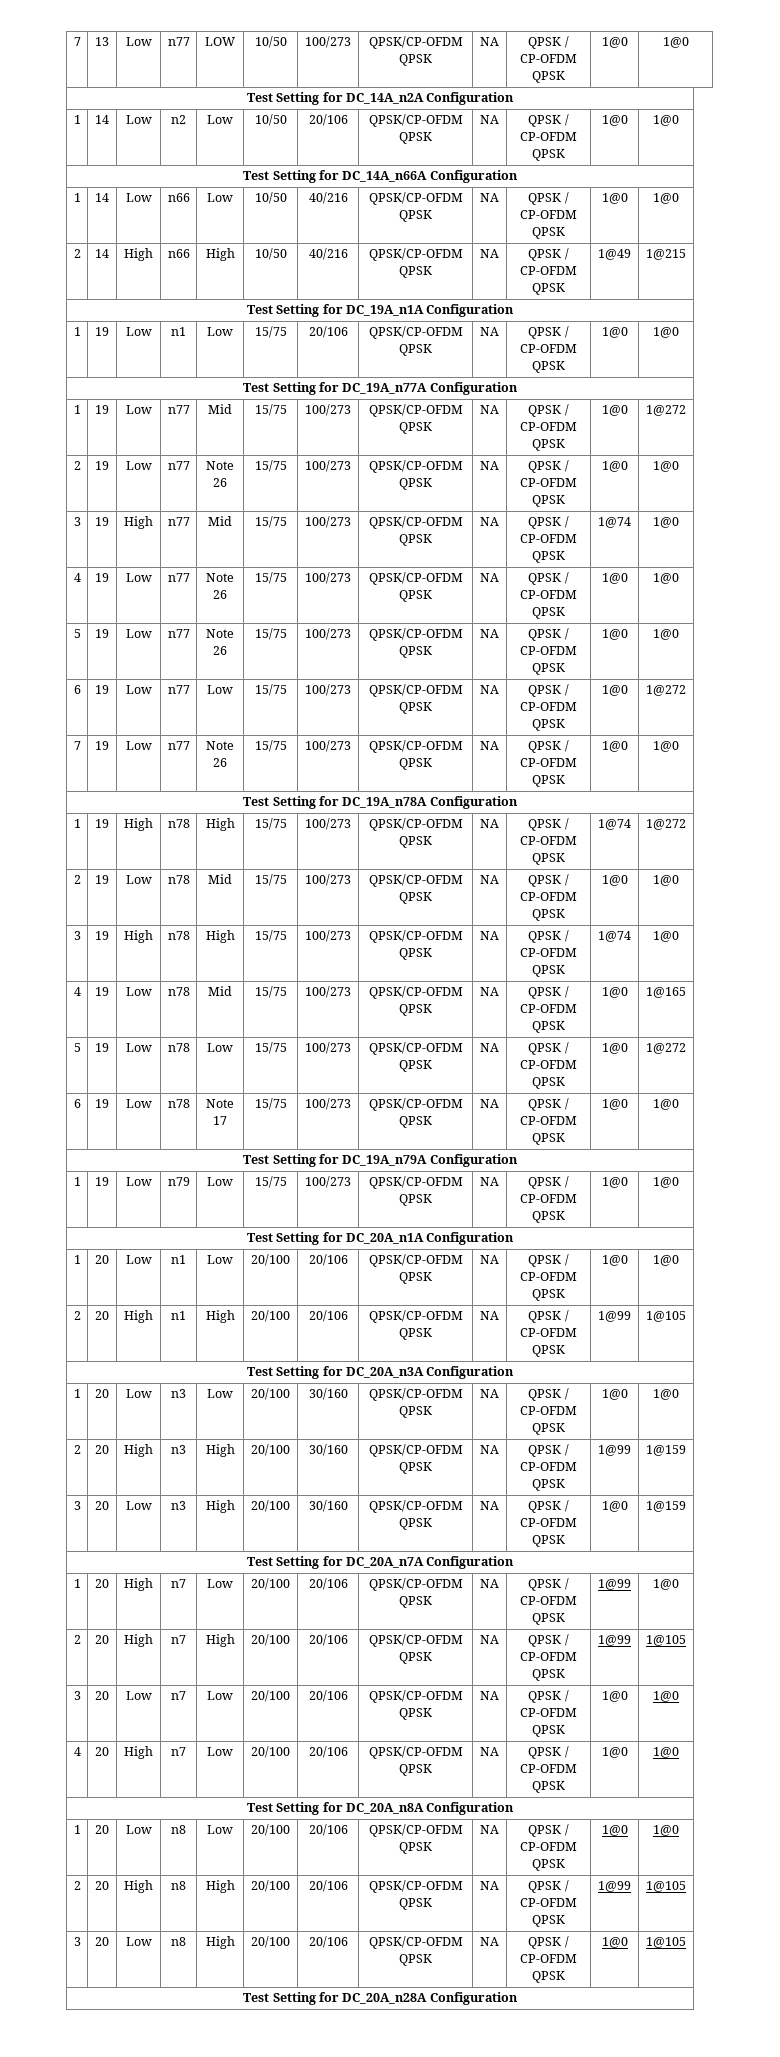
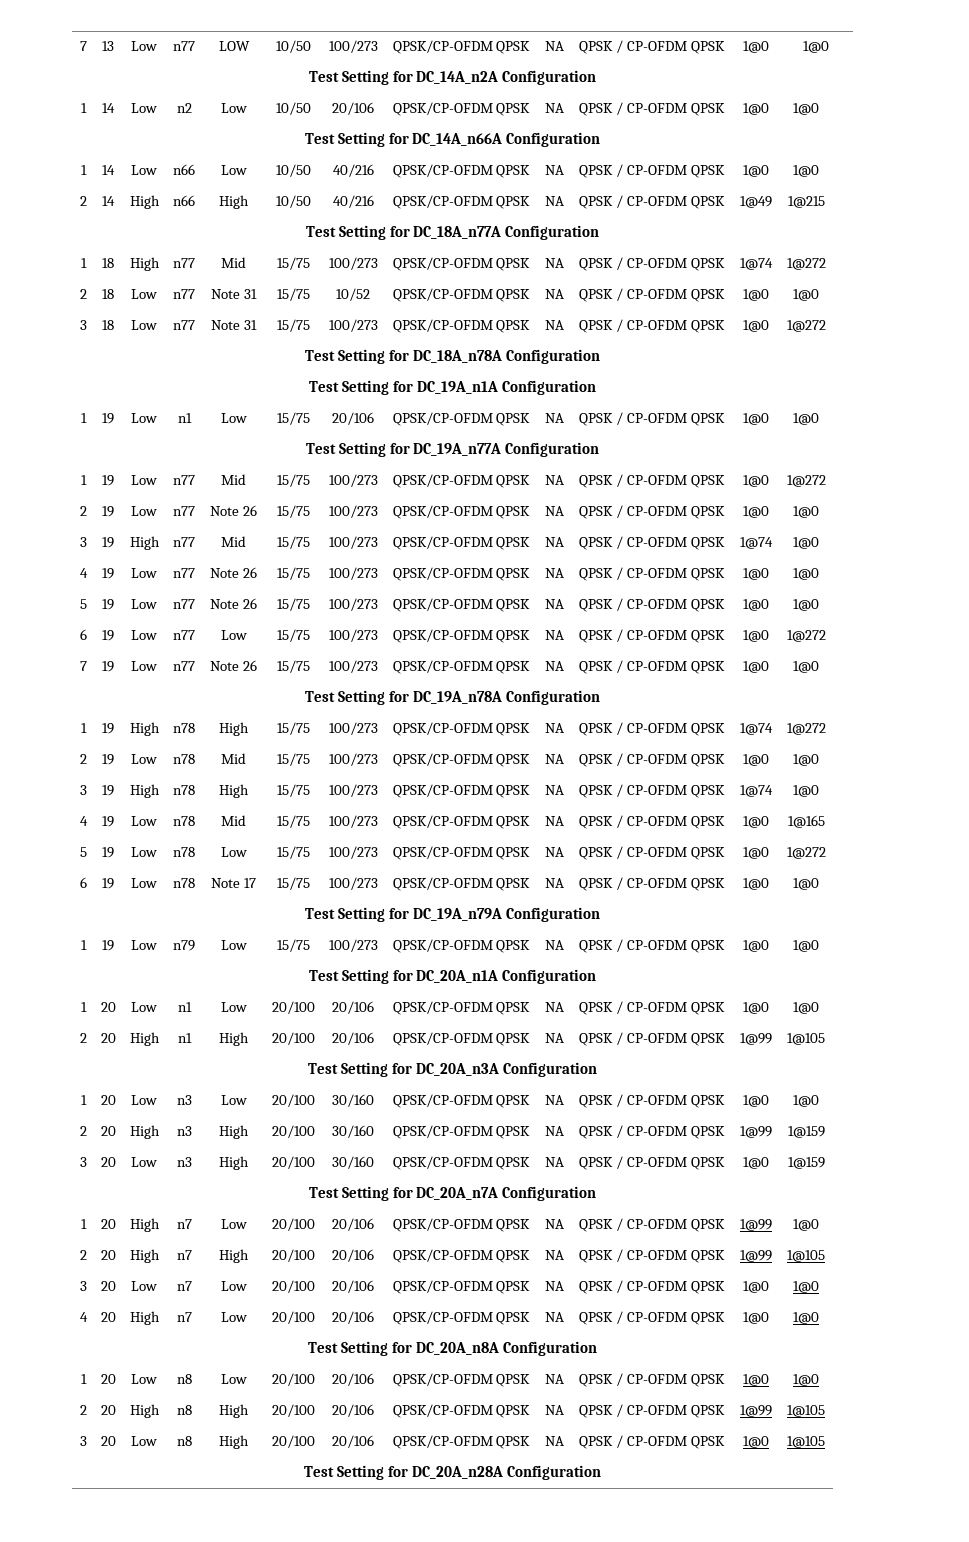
+ Test Setting for DC_18A_n77A Configuration
+ 1 | 18 | High | n77 | Mid | 15/75 | 100/273 | QPSK/CP-OFDM QPSK | NA | QPSK / CP-OFDM QPSK | 1@74 | 1@272
+ 2 | 18 | Low | n77 | Note 31 | 15/75 | 10/52 | QPSK/CP-OFDM QPSK | NA | QPSK / CP-OFDM QPSK | 1@0 | 1@0
+ 3 | 18 | Low | n77 | Note 31 | 15/75 | 100/273 | QPSK/CP-OFDM QPSK | NA | QPSK / CP-OFDM QPSK | 1@0 | 1@272
+ Test Setting for DC_18A_n78A Configuration

